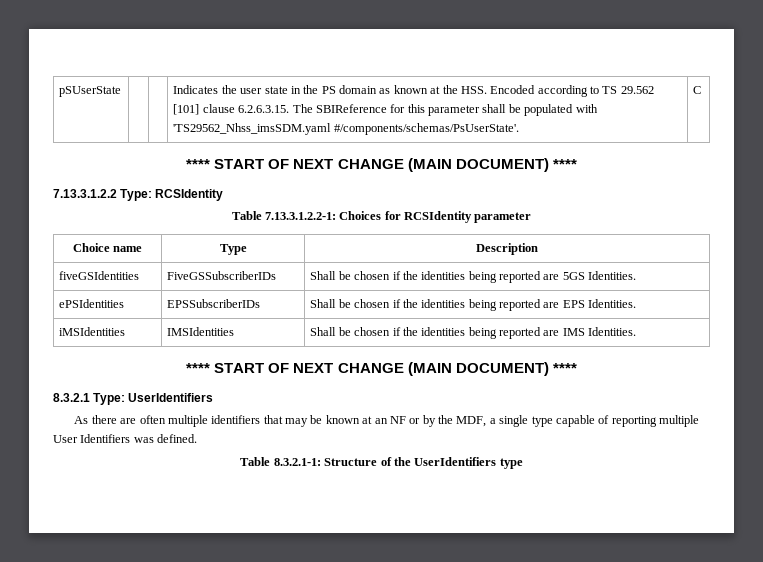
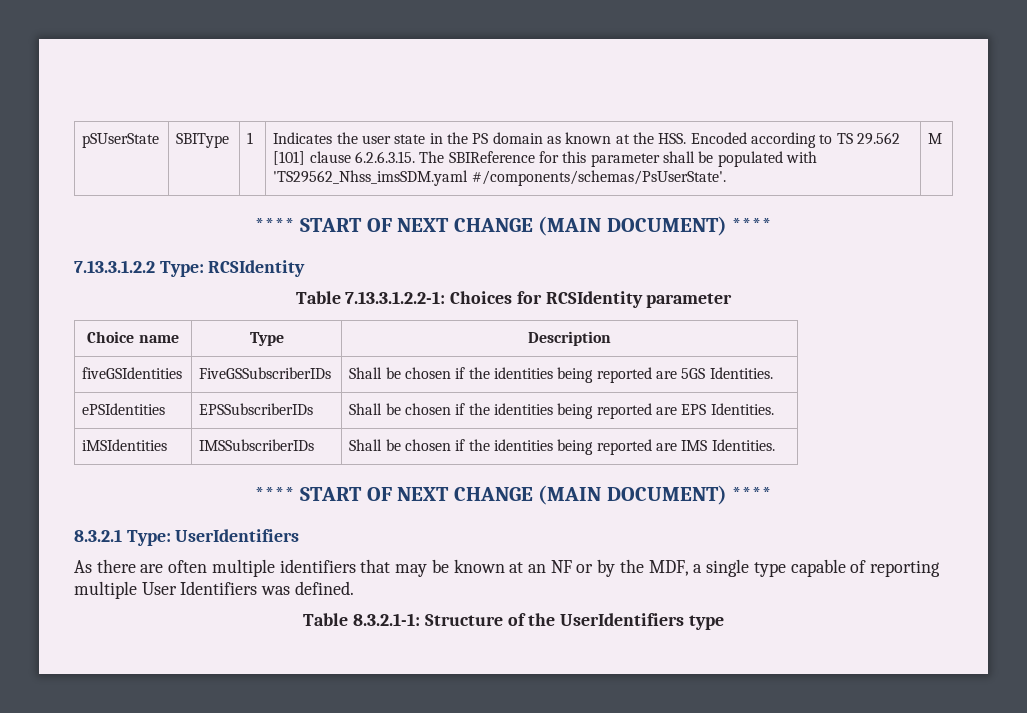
- pSUserState | | | Indicates the user state in the PS domain as known at the HSS. Encoded according to TS 29.562 [101] clause 6.2.6.3.15. The SBIReference for this parameter shall be populated with 'TS29562_Nhss_imsSDM.yaml #/components/schemas/PsUserState'. | C
+ pSUserState | SBIType | 1 | Indicates the user state in the PS domain as known at the HSS. Encoded according to TS 29.562 [101] clause 6.2.6.3.15. The SBIReference for this parameter shall be populated with 'TS29562_Nhss_imsSDM.yaml #/components/schemas/PsUserState'. | M
- iMSIdentities | IMSIdentities | Shall be chosen if the identities being reported are IMS Identities.
+ iMSIdentities | IMSSubscriberIDs | Shall be chosen if the identities being reported are IMS Identities.

